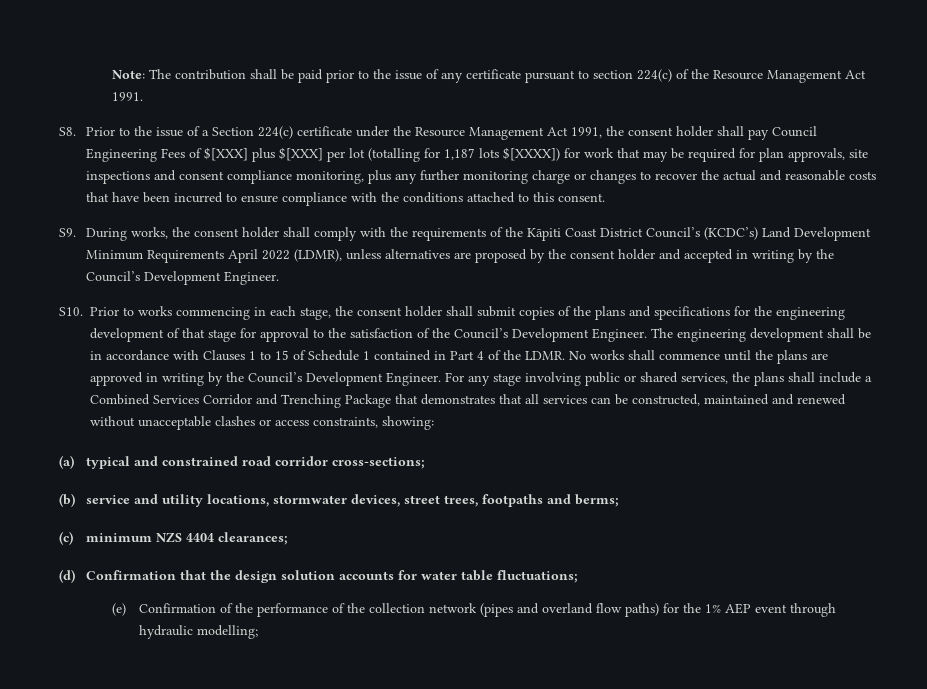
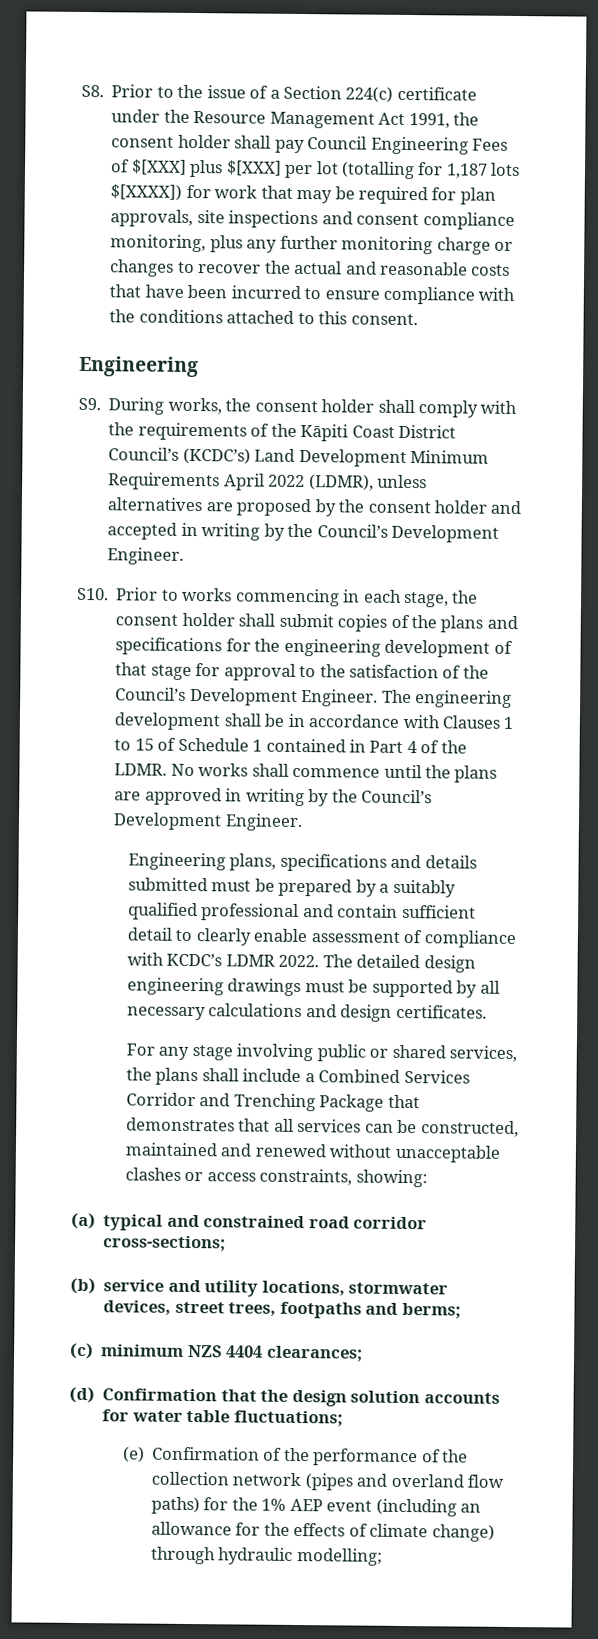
- Note: The contribution shall be paid prior to the issue of any certificate pursuant to section 224(c) of the Resource Management Act 1991.
  S8. Prior to the issue of a Section 224(c) certificate under the Resource Management Act 1991, the consent holder shall pay Council Engineering Fees of $[XXX] plus $[XXX] per lot (totalling for 1,187 lots $[XXXX]) for work that may be required for plan approvals, site inspections and consent compliance monitoring, plus any further monitoring charge or changes to recover the actual and reasonable costs that have been incurred to ensure compliance with the conditions attached to this consent.
+ Engineering
- No works shall commence until the plans are approved in writing by the Council’s Development Engineer. For any stage involving public or shared services, the plans shall include a Combined Services Corridor and Trenching Package that demonstrates that all services can be constructed, maintained and renewed without unacceptable clashes or access constraints, showing:
+ No works shall commence until the plans are approved in writing by the Council’s Development Engineer.
+ Engineering plans, specifications and details submitted must be prepared by a suitably qualified professional and contain sufficient detail to clearly enable assessment of compliance with KCDC’s LDMR 2022. The detailed design engineering drawings must be supported by all necessary calculations and design certificates.
+ For any stage involving public or shared services, the plans shall include a Combined Services Corridor and Trenching Package that demonstrates that all services can be constructed, maintained and renewed without unacceptable clashes or access constraints, showing:
- (e) Confirmation of the performance of the collection network (pipes and overland flow paths) for the 1% AEP event through hydraulic modelling;
+ (e) Confirmation of the performance of the collection network (pipes and overland flow paths) for the 1% AEP event (including an allowance for the effects of climate change) through hydraulic modelling;

